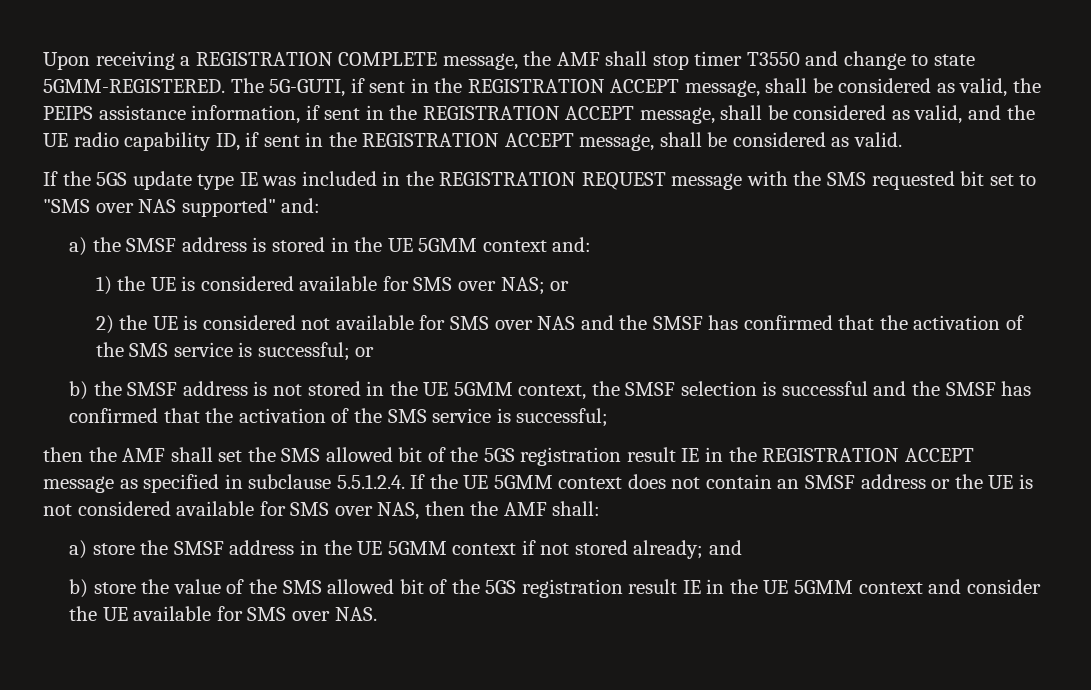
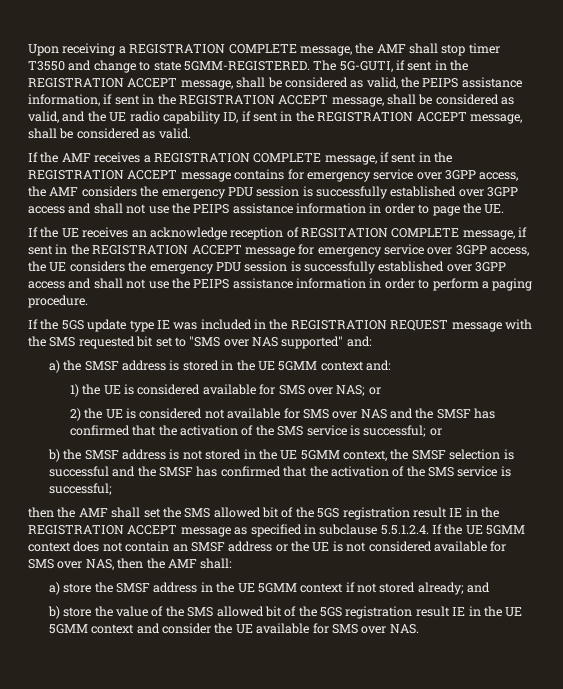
+ If the AMF receives a REGISTRATION COMPLETE message, if sent in the REGISTRATION ACCEPT message contains for emergency service over 3GPP access, the AMF considers the emergency PDU session is successfully established over 3GPP access and shall not use the PEIPS assistance information in order to page the UE.
+ If the UE receives an acknowledge reception of REGSITATION COMPLETE message, if sent in the REGISTRATION ACCEPT message for emergency service over 3GPP access, the UE considers the emergency PDU session is successfully established over 3GPP access and shall not use the PEIPS assistance information in order to perform a paging procedure.

